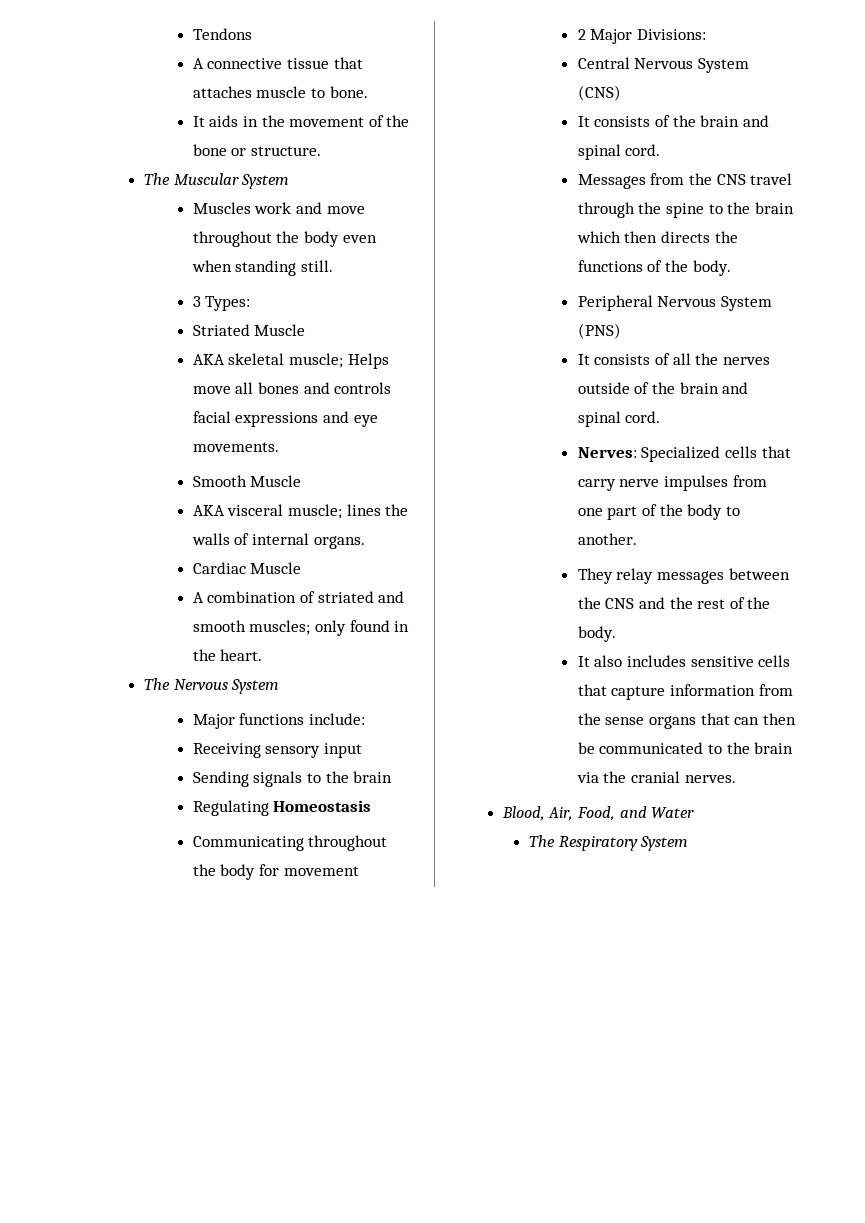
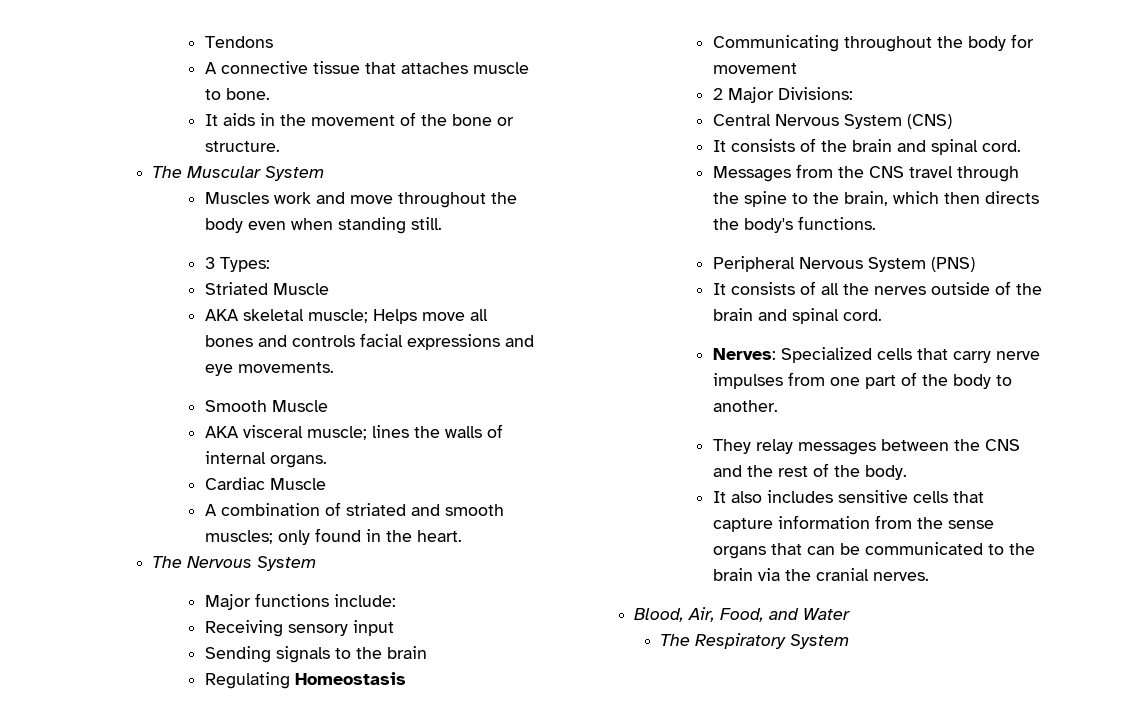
- Messages from the CNS travel through the spine to the brain which then directs the functions of the body.
+ Messages from the CNS travel through the spine to the brain, which then directs the body's functions.
- It also includes sensitive cells that capture information from the sense organs that can then be communicated to the brain via the cranial nerves.
+ It also includes sensitive cells that capture information from the sense organs that can be communicated to the brain via the cranial nerves.

